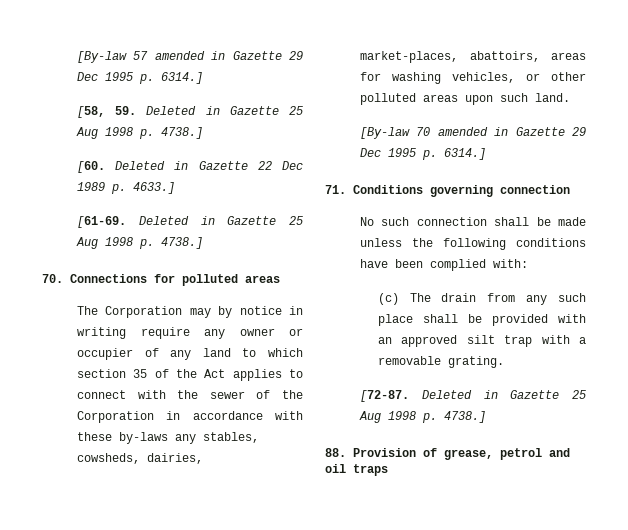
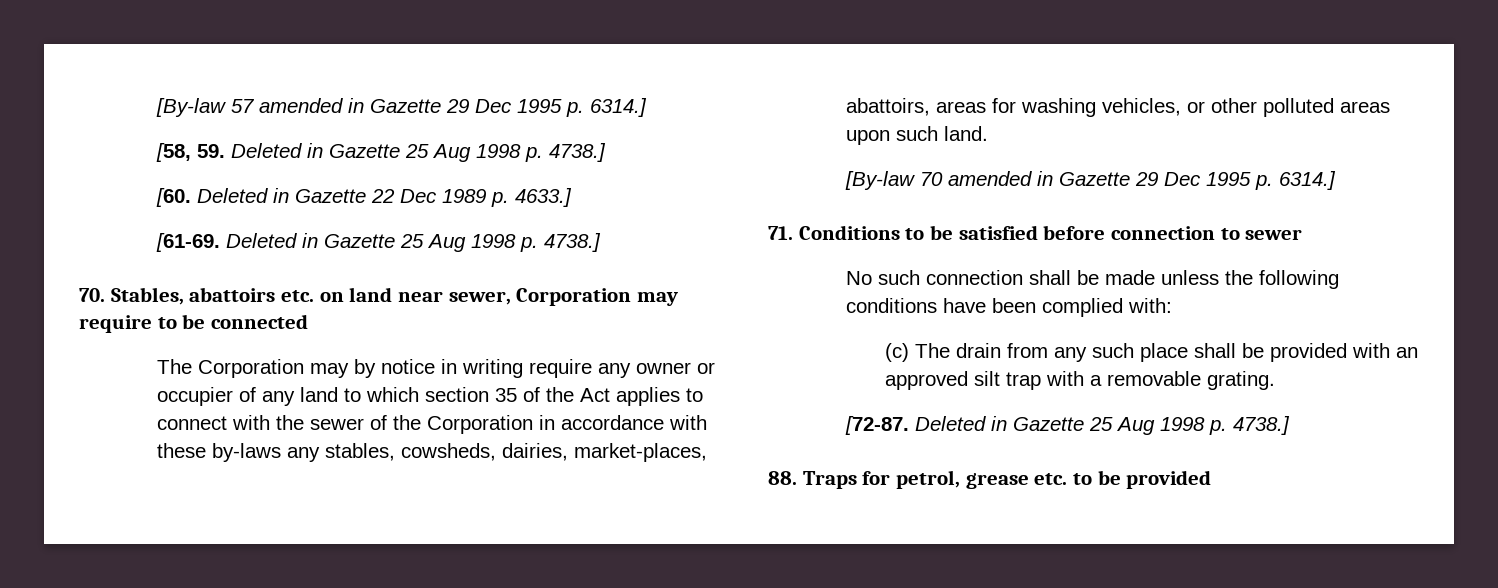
- 70. Connections for polluted areas
+ 70. Stables, abattoirs etc. on land near sewer, Corporation may require to be connected
- 71. Conditions governing connection
+ 71. Conditions to be satisfied before connection to sewer
- 88. Provision of grease, petrol and oil traps
+ 88. Traps for petrol, grease etc. to be provided

